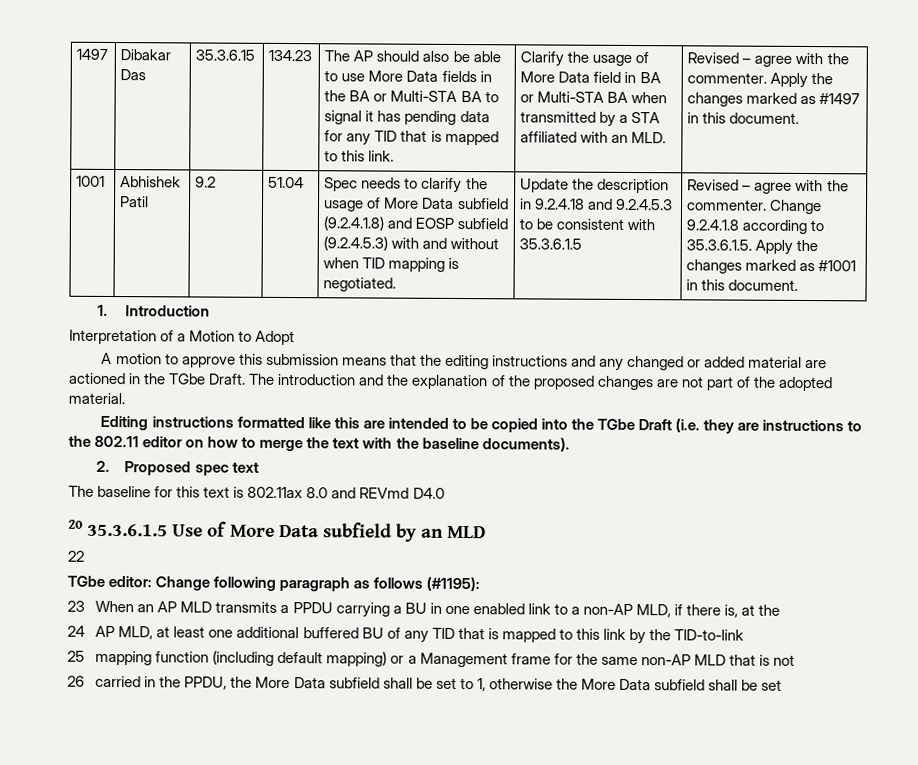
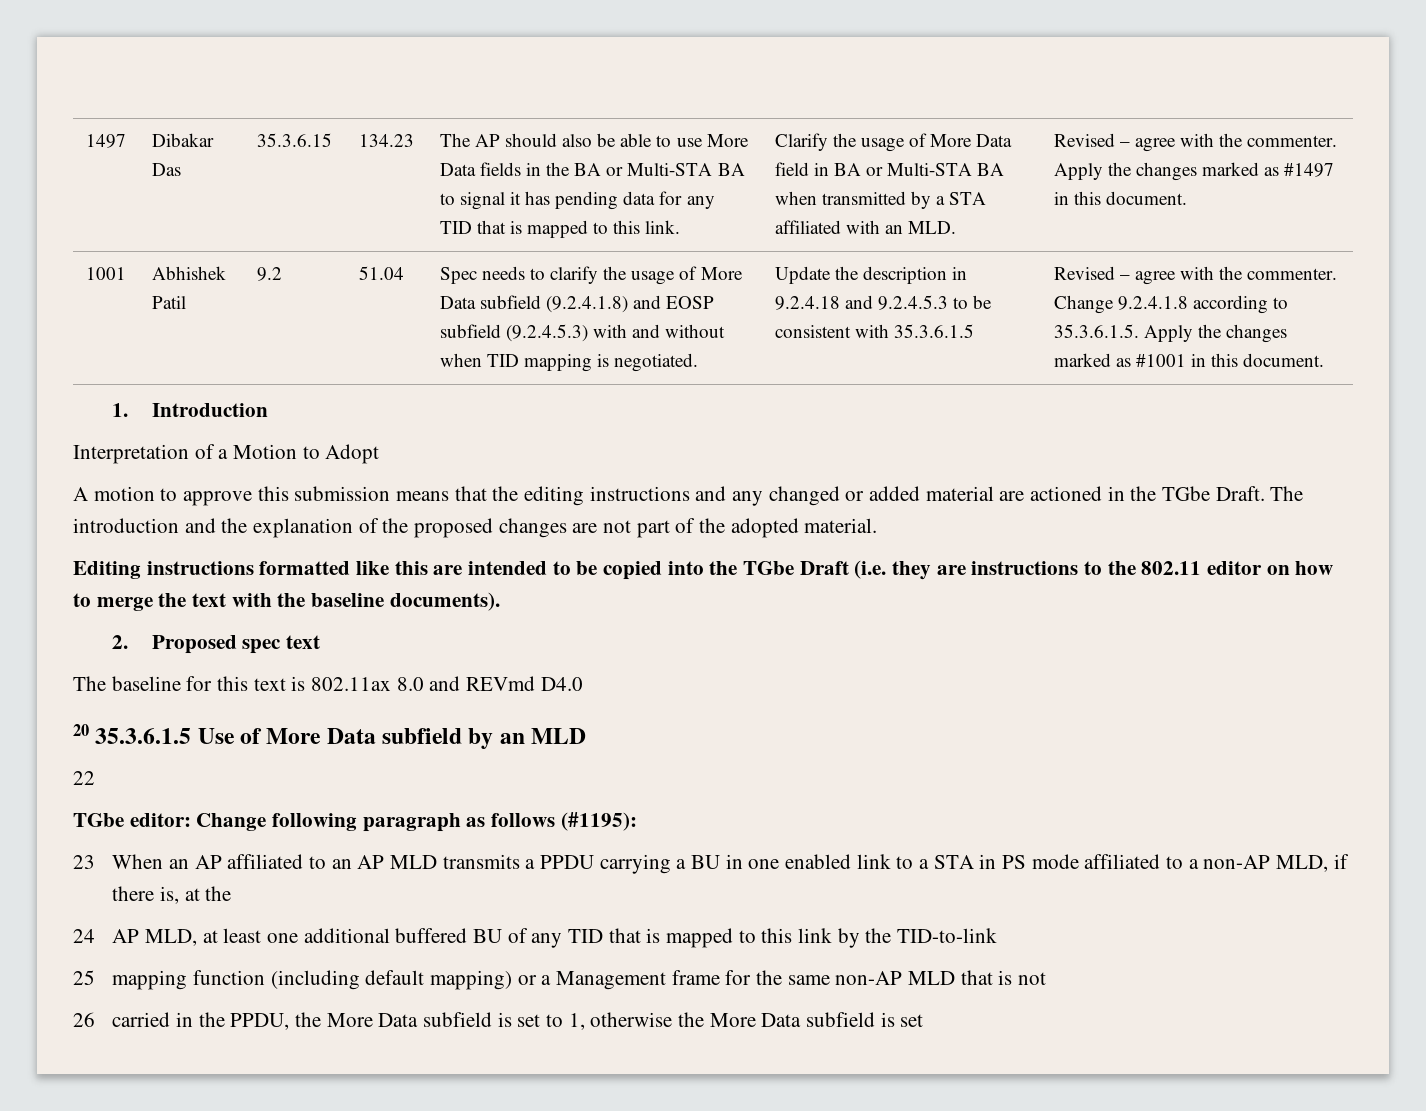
- 23 When an AP MLD transmits a PPDU carrying a BU in one enabled link to a non-AP MLD, if there is, at the
+ 23 When an AP affiliated to an AP MLD transmits a PPDU carrying a BU in one enabled link to a STA in PS mode affiliated to a non-AP MLD, if there is, at the
- 26 carried in the PPDU, the More Data subfield shall be set to 1, otherwise the More Data subfield shall be set
+ 26 carried in the PPDU, the More Data subfield is set to 1, otherwise the More Data subfield is set

